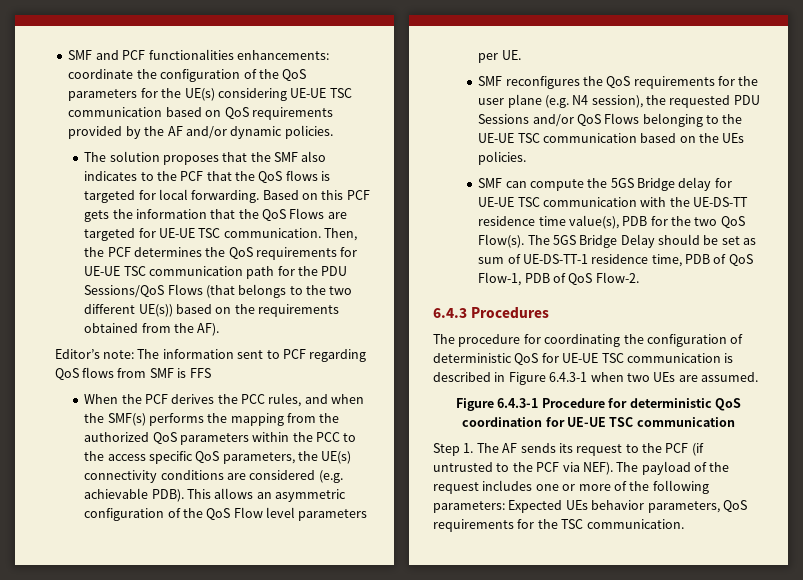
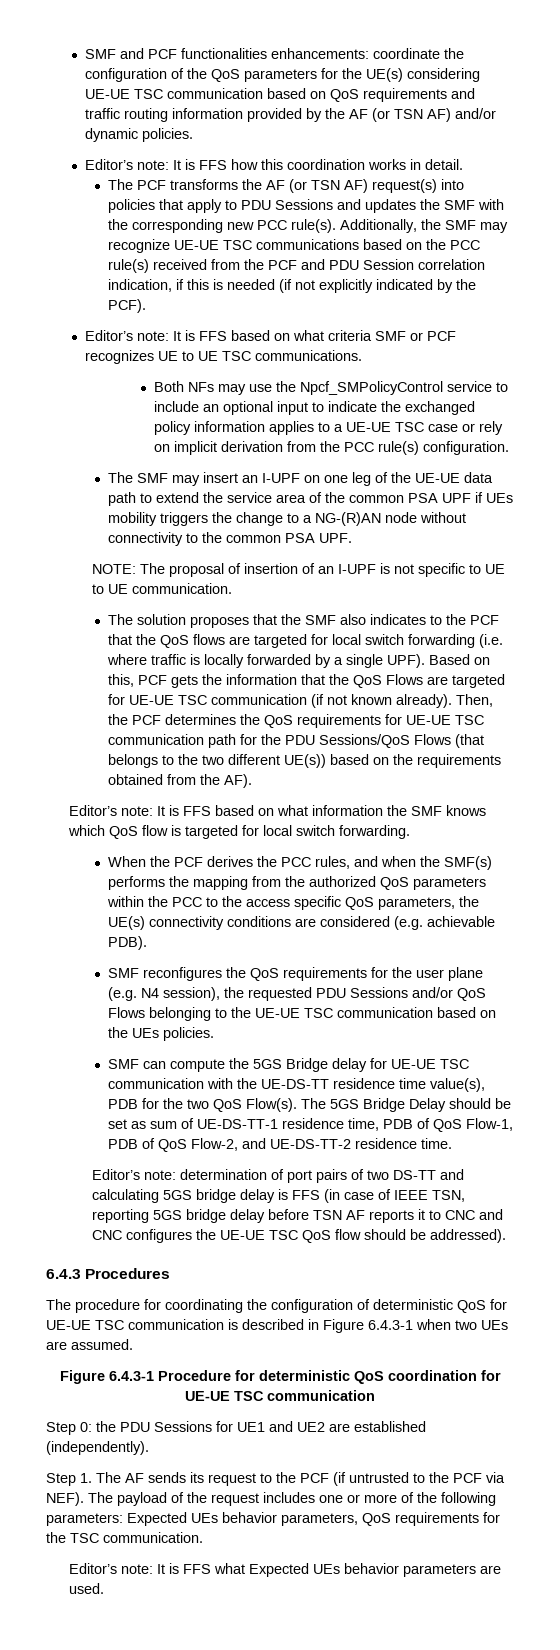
- SMF and PCF functionalities enhancements: coordinate the configuration of the QoS parameters for the UE(s) considering UE-UE TSC communication based on QoS requirements provided by the AF and/or dynamic policies.
+ SMF and PCF functionalities enhancements: coordinate the configuration of the QoS parameters for the UE(s) considering UE-UE TSC communication based on QoS requirements and traffic routing information provided by the AF (or TSN AF) and/or dynamic policies.
+ Editor’s note: It is FFS how this coordination works in detail.
+ The PCF transforms the AF (or TSN AF) request(s) into policies that apply to PDU Sessions and updates the SMF with the corresponding new PCC rule(s). Additionally, the SMF may recognize UE-UE TSC communications based on the PCC rule(s) received from the PCF and PDU Session correlation indication, if this is needed (if not explicitly indicated by the PCF).
+ Editor’s note: It is FFS based on what criteria SMF or PCF recognizes UE to UE TSC communications.
+ Both NFs may use the Npcf_SMPolicyControl service to include an optional input to indicate the exchanged policy information applies to a UE-UE TSC case or rely on implicit derivation from the PCC rule(s) configuration.
+ The SMF may insert an I-UPF on one leg of the UE-UE data path to extend the service area of the common PSA UPF if UEs mobility triggers the change to a NG-(R)AN node without connectivity to the common PSA UPF.
+ NOTE: The proposal of insertion of an I-UPF is not specific to UE to UE communication.
- The solution proposes that the SMF also indicates to the PCF that the QoS flows is targeted for local forwarding.
+ The solution proposes that the SMF also indicates to the PCF that the QoS flows are targeted for local switch forwarding (i.e. where traffic is locally forwarded by a single UPF).
- Based on this PCF gets the information that the QoS Flows are targeted for UE-UE TSC communication.
+ Based on this, PCF gets the information that the QoS Flows are targeted for UE-UE TSC communication (if not known already).
- Editor’s note: The information sent to PCF regarding QoS flows from SMF is FFS
+ Editor’s note: It is FFS based on what information the SMF knows which QoS flow is targeted for local switch forwarding.
- This allows an asymmetric configuration of the QoS Flow level parameters per UE.
- The 5GS Bridge Delay should be set as sum of UE-DS-TT-1 residence time, PDB of QoS Flow-1, PDB of QoS Flow-2.
+ The 5GS Bridge Delay should be set as sum of UE-DS-TT-1 residence time, PDB of QoS Flow-1, PDB of QoS Flow-2, and UE-DS-TT-2 residence time.
+ Editor’s note: determination of port pairs of two DS-TT and calculating 5GS bridge delay is FFS (in case of IEEE TSN, reporting 5GS bridge delay before TSN AF reports it to CNC and CNC configures the UE-UE TSC QoS flow should be addressed).
+ Step 0: the PDU Sessions for UE1 and UE2 are established (independently).
+ Editor’s note: It is FFS what Expected UEs behavior parameters are used.

